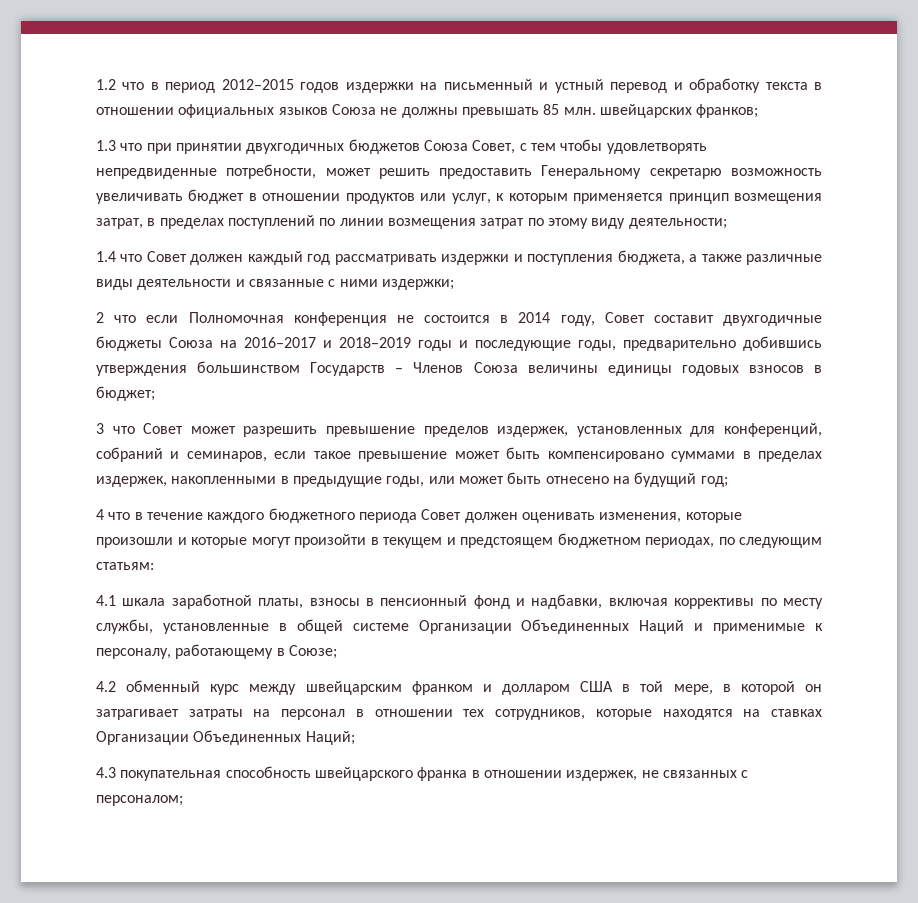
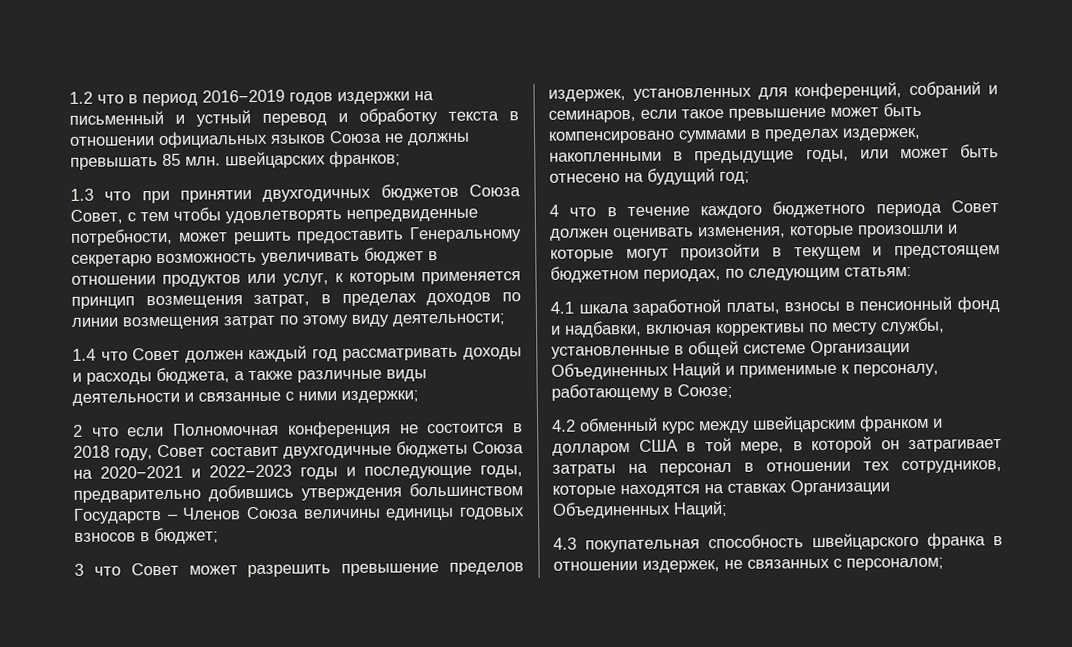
- 1.2 что в период 2012–2015 годов издержки на письменный и устный перевод и обработку текста в отношении официальных языков Союза не должны превышать 85 млн. швейцарских франков;
+ 1.2 что в период 2016−2019 годов издержки на письменный и устный перевод и обработку текста в отношении официальных языков Союза не должны превышать 85 млн. швейцарских франков;
- 1.3 что при принятии двухгодичных бюджетов Союза Совет, с тем чтобы удовлетворять непредвиденные потребности, может решить предоставить Генеральному секретарю возможность увеличивать бюджет в отношении продуктов или услуг, к которым применяется принцип возмещения затрат, в пределах поступлений по линии возмещения затрат по этому виду деятельности;
+ 1.3 что при принятии двухгодичных бюджетов Союза Совет, с тем чтобы удовлетворять непредвиденные потребности, может решить предоставить Генеральному секретарю возможность увеличивать бюджет в отношении продуктов или услуг, к которым применяется принцип возмещения затрат, в пределах доходов по линии возмещения затрат по этому виду деятельности;
- 1.4 что Совет должен каждый год рассматривать издержки и поступления бюджета, а также различные виды деятельности и связанные с ними издержки;
+ 1.4 что Совет должен каждый год рассматривать доходы и расходы бюджета, а также различные виды деятельности и связанные с ними издержки;
- 2 что если Полномочная конференция не состоится в 2014 году, Совет составит двухгодичные бюджеты Союза на 2016–2017 и 2018–2019 годы и последующие годы, предварительно добившись утверждения большинством Государств – Членов Союза величины единицы годовых взносов в бюджет;
+ 2 что если Полномочная конференция не состоится в 2018 году, Совет составит двухгодичные бюджеты Союза на 2020−2021 и 2022−2023 годы и последующие годы, предварительно добившись утверждения большинством Государств – Членов Союза величины единицы годовых взносов в бюджет;

